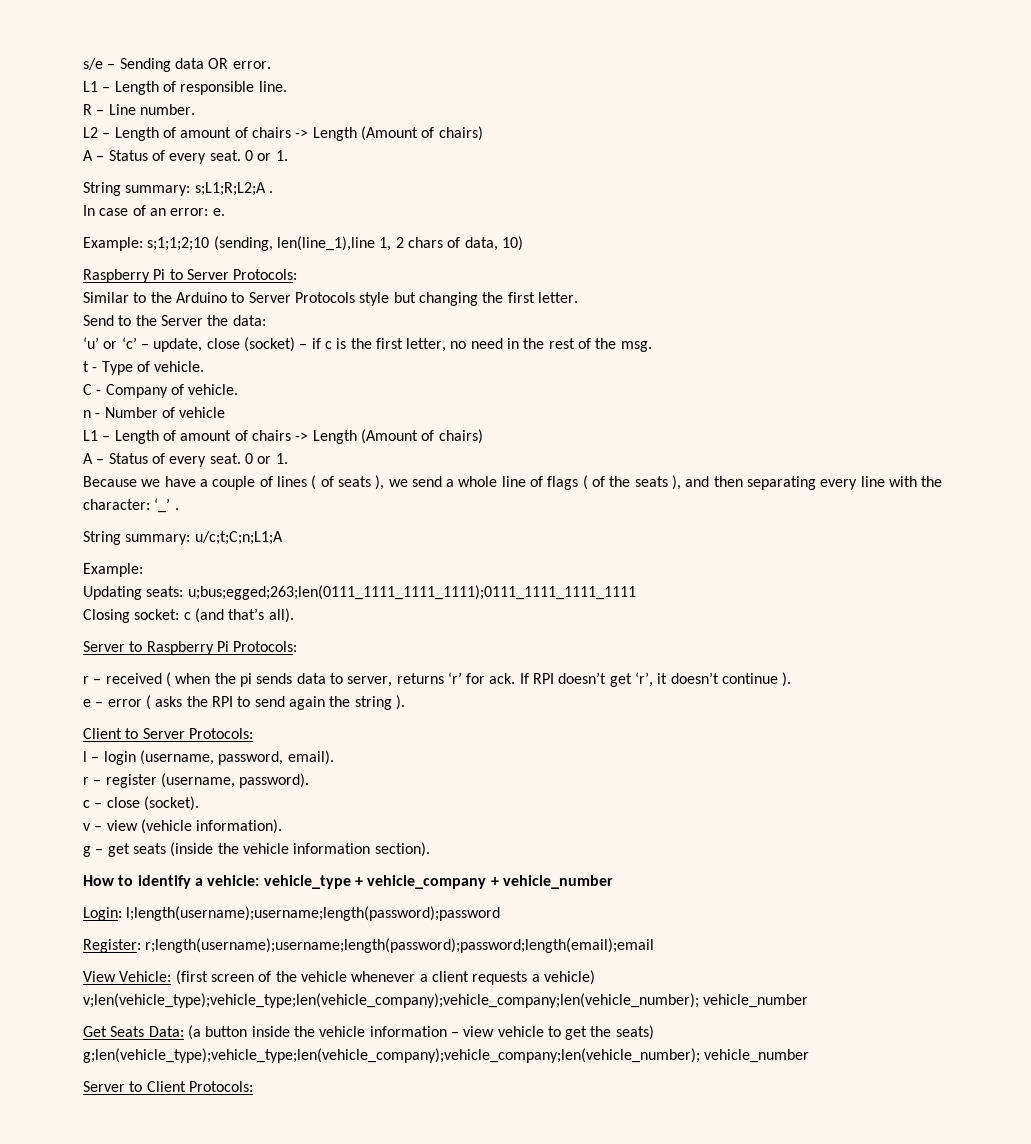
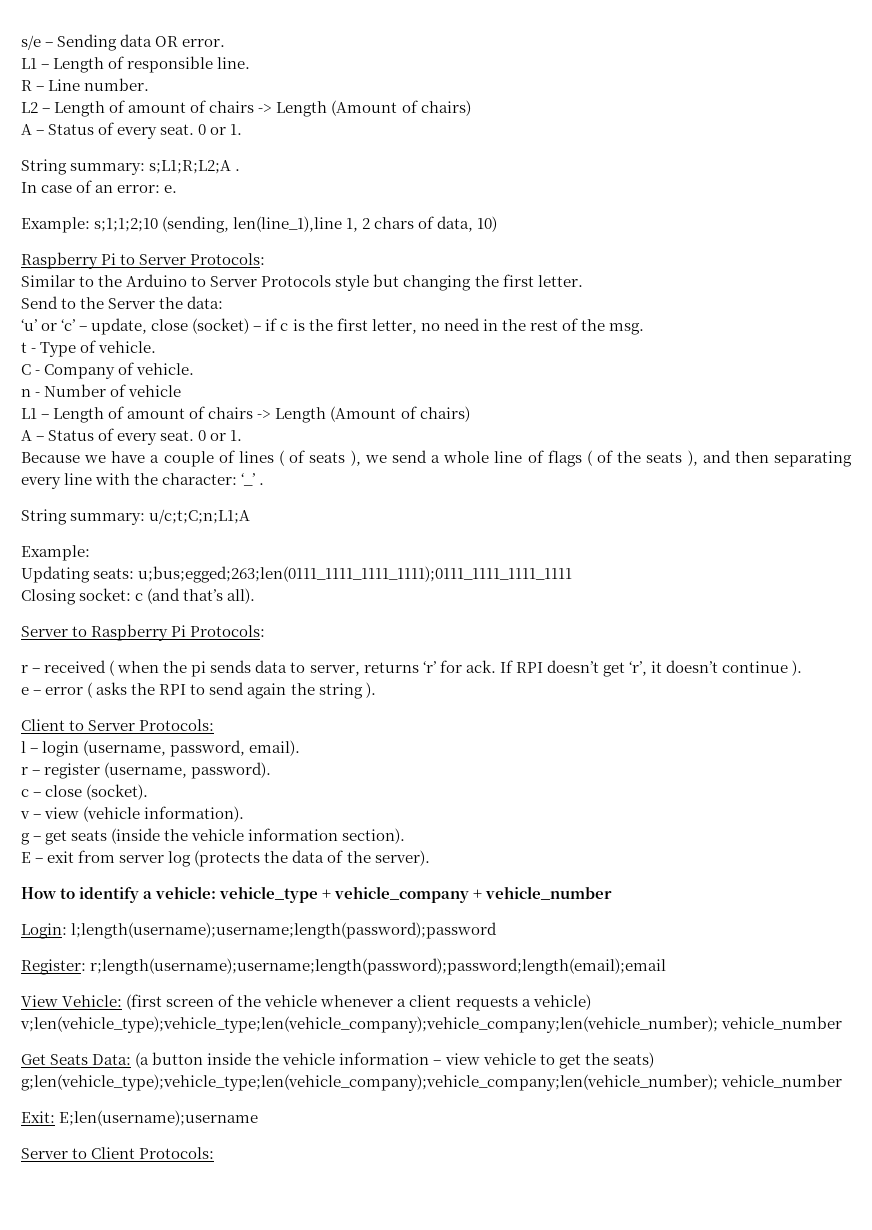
+ E – exit from server log (protects the data of the server).
+ Exit: E;len(username);username

